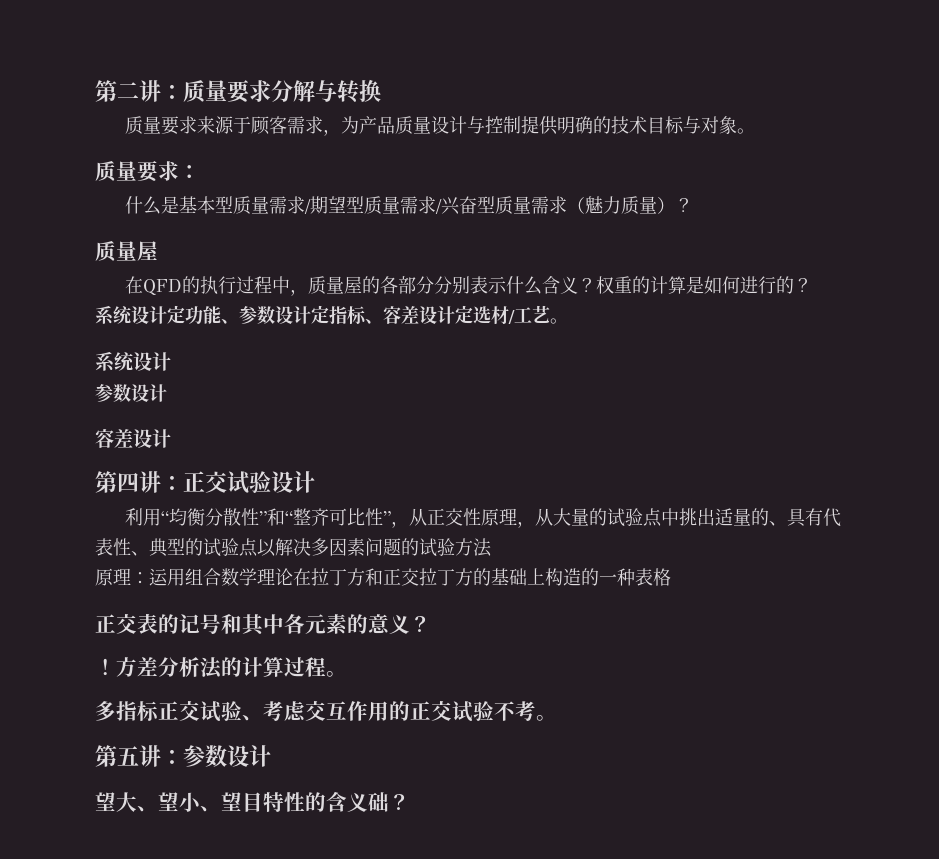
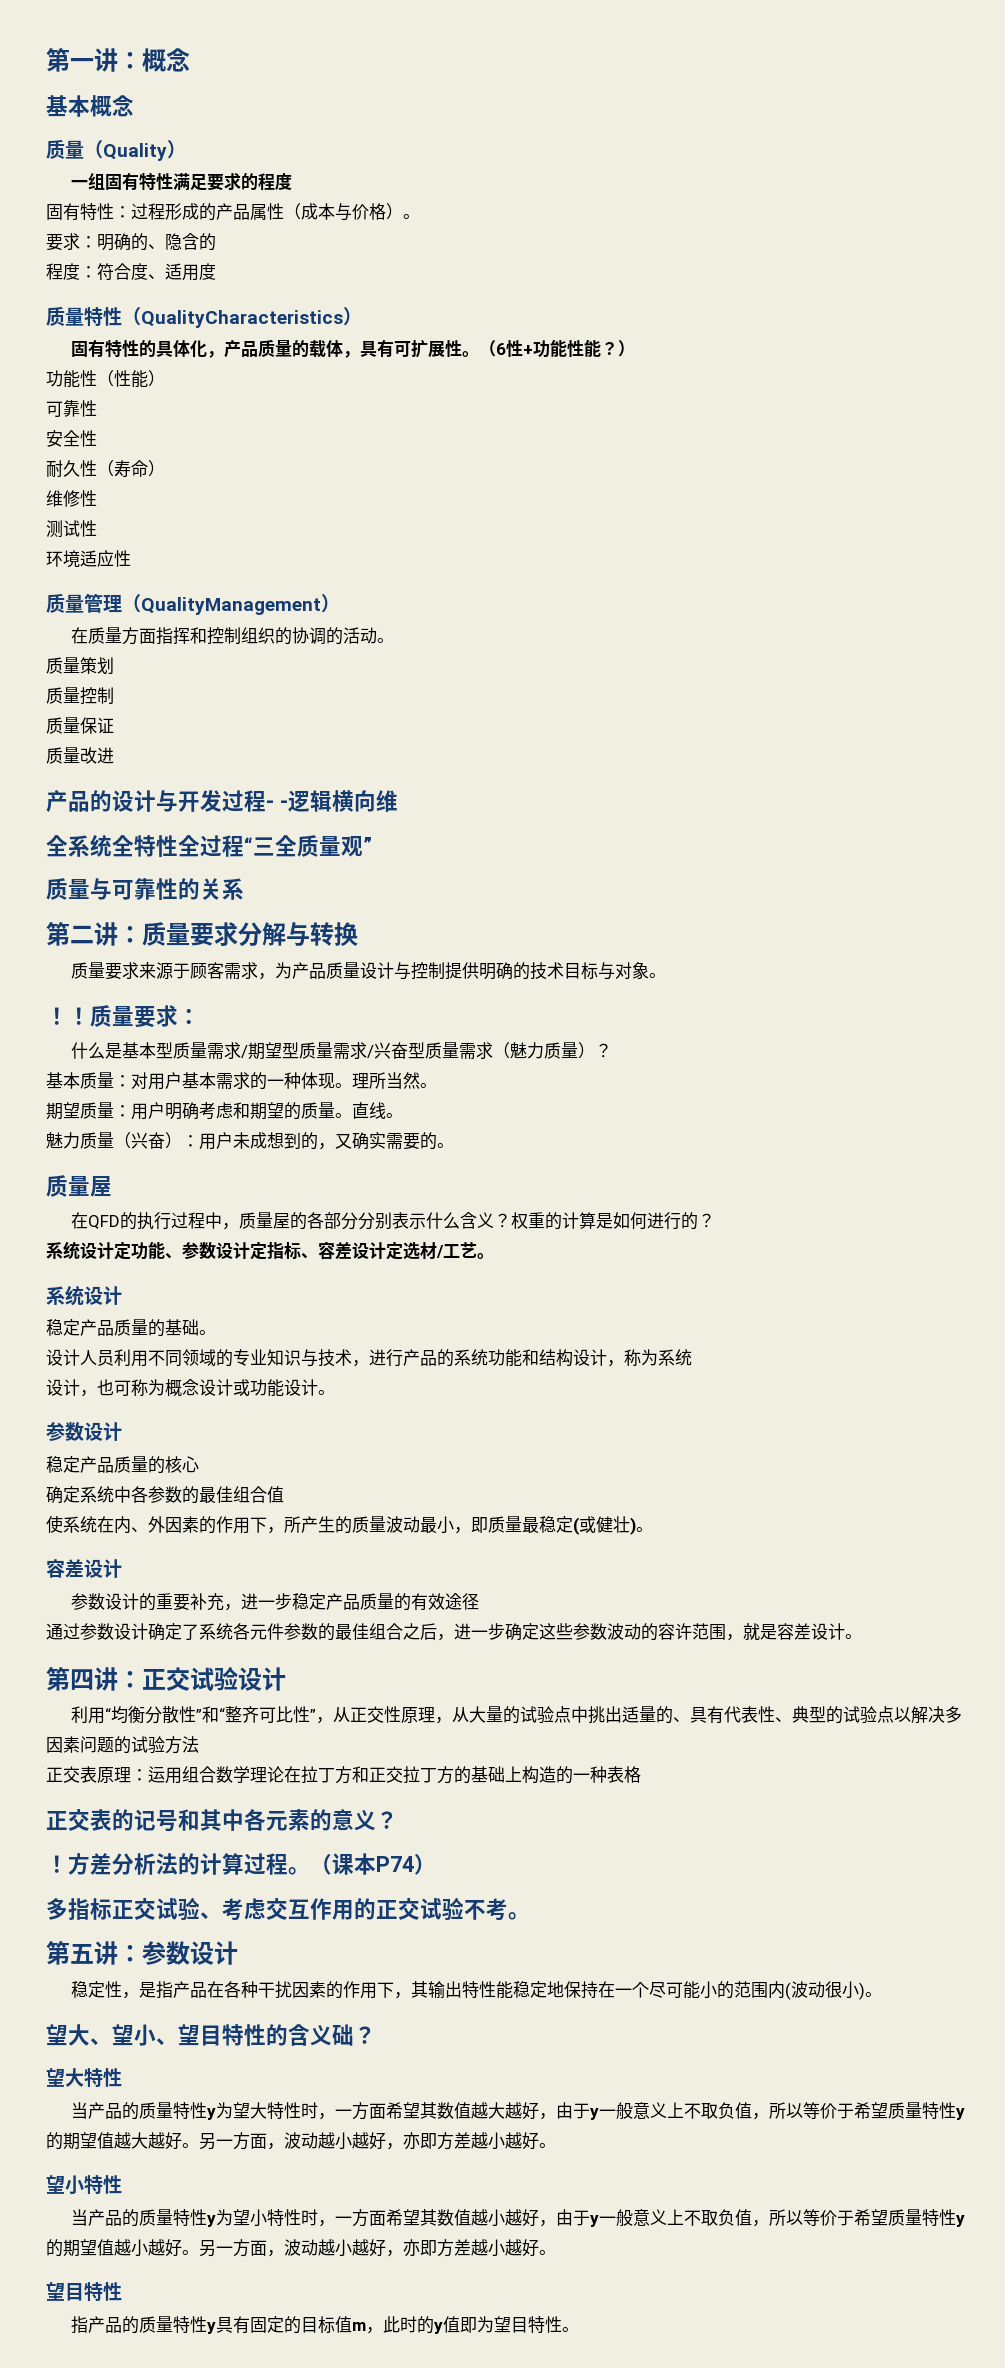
+ 第一讲：概念
+ 基本概念
+ 质量（Quality）
+ 一组固有特性满足要求的程度
+ 固有特性：过程形成的产品属性（成本与价格）。
+ 要求：明确的、隐含的
+ 程度：符合度、适用度
+ 质量特性（QualityCharacteristics）
+ 固有特性的具体化，产品质量的载体，具有可扩展性。（6性+功能性能？）
+ 功能性（性能）
+ 可靠性
+ 安全性
+ 耐久性（寿命）
+ 维修性
+ 测试性
+ 环境适应性
+ 质量管理（QualityManagement）
+ 在质量方面指挥和控制组织的协调的活动。
+ 质量策划
+ 质量控制
+ 质量保证
+ 质量改进
+ 产品的设计与开发过程- -逻辑横向维
+ 全系统全特性全过程“三全质量观”
+ 质量与可靠性的关系
+ ！！
+ 基本质量：对用户基本需求的一种体现。理所当然。
+ 期望质量：用户明确考虑和期望的质量。直线。
+ 魅力质量（兴奋）：用户未成想到的，又确实需要的。
  系统设计定功能、参数设计定指标、容差设计定选材/工艺。
  系统设计
+ 稳定产品质量的基础。
+ 设计人员利用不同领域的专业知识与技术，进行产品的系统功能和结构设计，称为系统
+ 设计，也可称为概念设计或功能设计。
  参数设计
+ 稳定产品质量的核心
+ 确定系统中各参数的最佳组合值
+ 使系统在内、外因素的作用下，所产生的质量波动最小，即质量最稳定(或健壮)。
  容差设计
+ 参数设计的重要补充，进一步稳定产品质量的有效途径
+ 通过参数设计确定了系统各元件参数的最佳组合之后，进一步确定这些参数波动的容许范围，就是容差设计。
- 原理：运用组合数学理论在拉丁方和正交拉丁方的基础上构造的一种表格
+ 正交表原理：运用组合数学理论在拉丁方和正交拉丁方的基础上构造的一种表格
+ （课本P74）
+ 稳定性，是指产品在各种干扰因素的作用下，其输出特性能稳定地保持在一个尽可能小的范围内(波动很小)。
  望大、望小、望目特性的含义础？
+ 望大特性
+ 当产品的质量特性y为望大特性时，一方面希望其数值越大越好，由于y一般意义上不取负值，所以等价于希望质量特性y的期望值越大越好。另一方面，波动越小越好，亦即方差越小越好。
+ 望小特性
+ 当产品的质量特性y为望小特性时，一方面希望其数值越小越好，由于y一般意义上不取负值，所以等价于希望质量特性y的期望值越小越好。另一方面，波动越小越好，亦即方差越小越好。
+ 望目特性
+ 指产品的质量特性y具有固定的目标值m，此时的y值即为望目特性。

